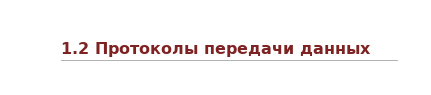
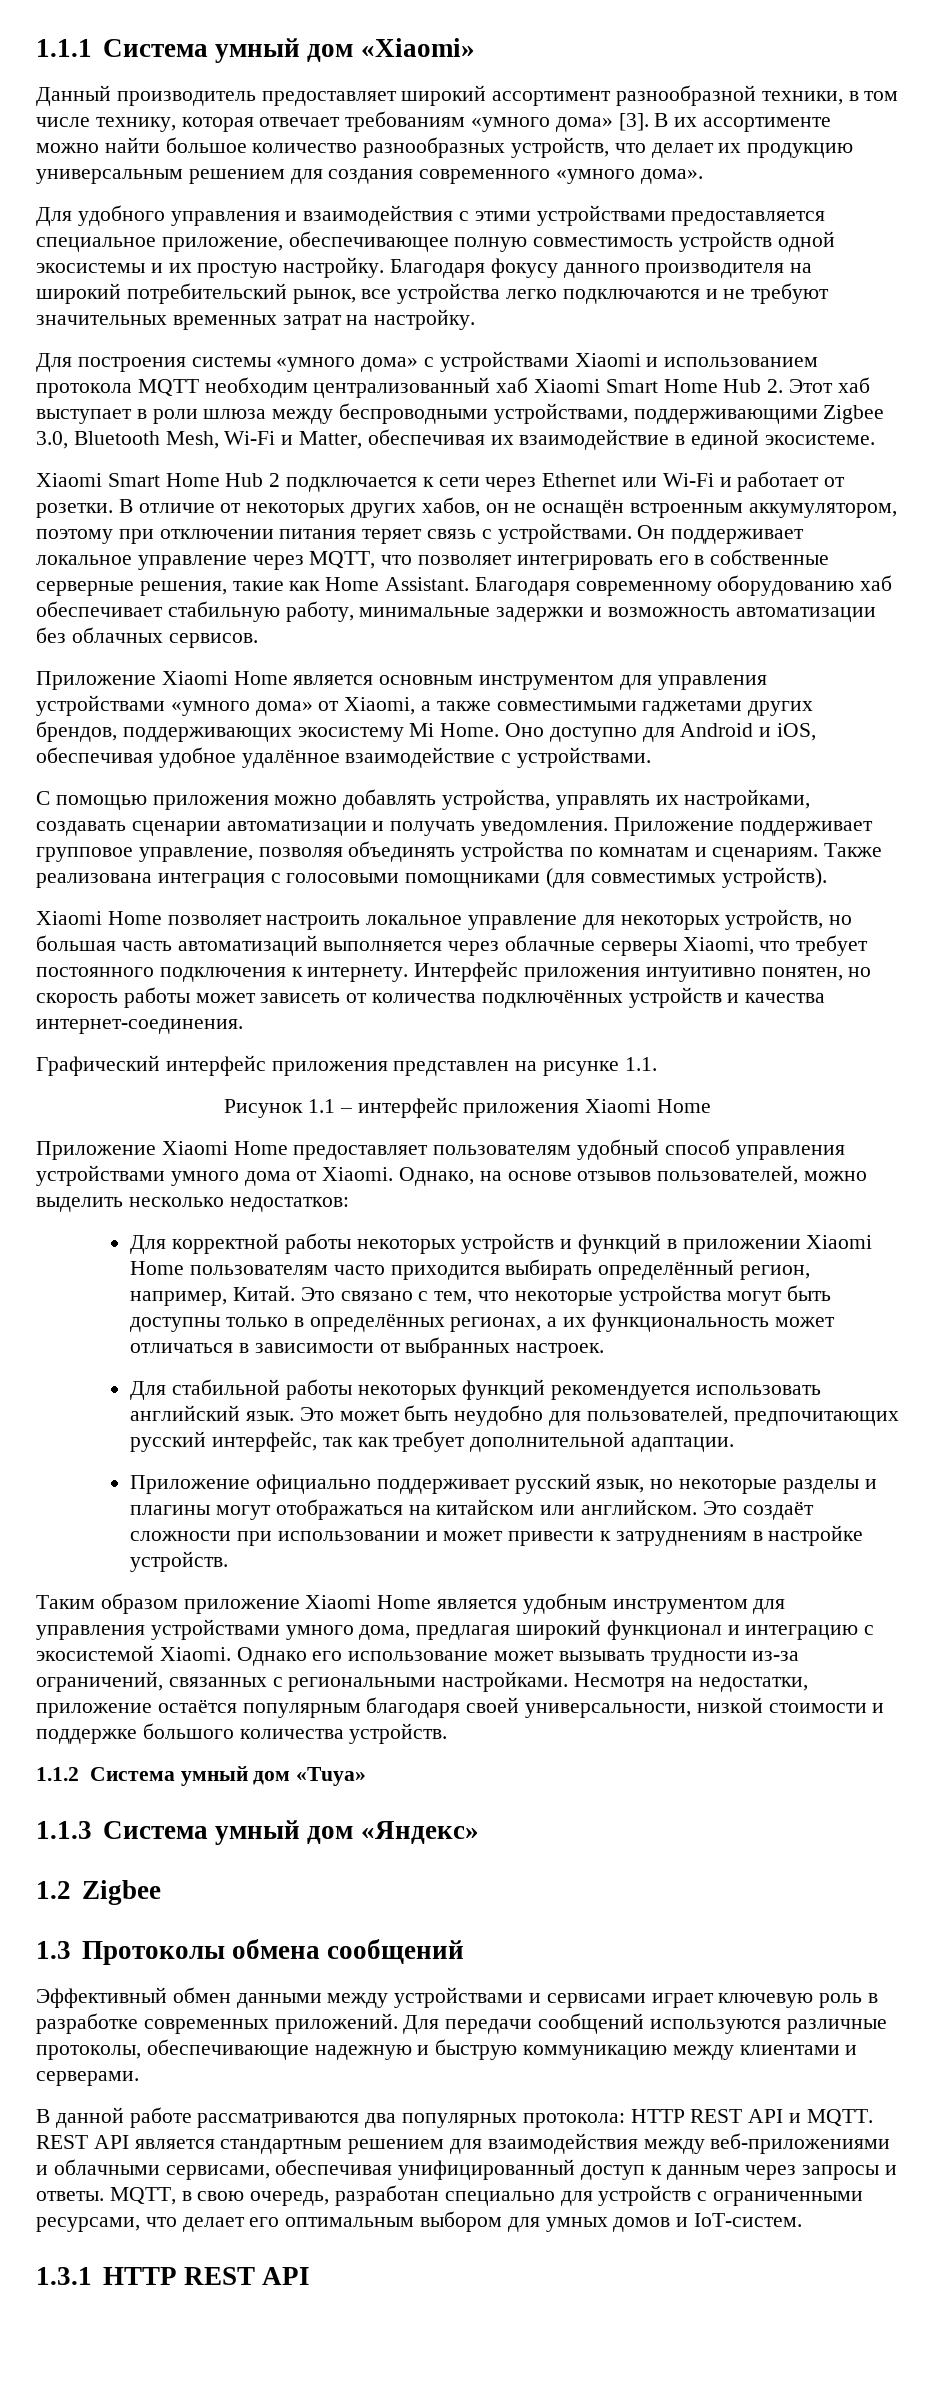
- 1.2 Протоколы передачи данных
+ 1.1.1 Система умный дом «Xiaomi»
+ Данный производитель предоставляет широкий ассортимент разнообразной техники, в том числе технику, которая отвечает требованиям «умного дома» [3]. В их ассортименте можно найти большое количество разнообразных устройств, что делает их продукцию универсальным решением для создания современного «умного дома».
+ Для удобного управления и взаимодействия с этими устройствами предоставляется специальное приложение, обеспечивающее полную совместимость устройств одной экосистемы и их простую настройку. Благодаря фокусу данного производителя на широкий потребительский рынок, все устройства легко подключаются и не требуют значительных временных затрат на настройку.
+ Для построения системы «умного дома» с устройствами Xiaomi и использованием протокола MQTT необходим централизованный хаб Xiaomi Smart Home Hub 2. Этот хаб выступает в роли шлюза между беспроводными устройствами, поддерживающими Zigbee 3.0, Bluetooth Mesh, Wi-Fi и Matter, обеспечивая их взаимодействие в единой экосистеме.
+ Xiaomi Smart Home Hub 2 подключается к сети через Ethernet или Wi-Fi и работает от розетки. В отличие от некоторых других хабов, он не оснащён встроенным аккумулятором, поэтому при отключении питания теряет связь с устройствами. Он поддерживает локальное управление через MQTT, что позволяет интегрировать его в собственные серверные решения, такие как Home Assistant. Благодаря современному оборудованию хаб обеспечивает стабильную работу, минимальные задержки и возможность автоматизации без облачных сервисов.
+ Приложение Xiaomi Home является основным инструментом для управления устройствами «умного дома» от Xiaomi, а также совместимыми гаджетами других брендов, поддерживающих экосистему Mi Home. Оно доступно для Android и iOS, обеспечивая удобное удалённое взаимодействие с устройствами.
+ С помощью приложения можно добавлять устройства, управлять их настройками, создавать сценарии автоматизации и получать уведомления. Приложение поддерживает групповое управление, позволяя объединять устройства по комнатам и сценариям. Также реализована интеграция с голосовыми помощниками (для совместимых устройств).
+ Xiaomi Home позволяет настроить локальное управление для некоторых устройств, но большая часть автоматизаций выполняется через облачные серверы Xiaomi, что требует постоянного подключения к интернету. Интерфейс приложения интуитивно понятен, но скорость работы может зависеть от количества подключённых устройств и качества интернет-соединения.
+ Графический интерфейс приложения представлен на рисунке 1.1.
+ Рисунок 1.1 – интерфейс приложения Xiaomi Home
+ Приложение Xiaomi Home предоставляет пользователям удобный способ управления устройствами умного дома от Xiaomi. Однако, на основе отзывов пользователей, можно выделить несколько недостатков:
+ Для корректной работы некоторых устройств и функций в приложении Xiaomi Home пользователям часто приходится выбирать определённый регион, например, Китай. Это связано с тем, что некоторые устройства могут быть доступны только в определённых регионах, а их функциональность может отличаться в зависимости от выбранных настроек.
+ Для стабильной работы некоторых функций рекомендуется использовать английский язык. Это может быть неудобно для пользователей, предпочитающих русский интерфейс, так как требует дополнительной адаптации.
+ Приложение официально поддерживает русский язык, но некоторые разделы и плагины могут отображаться на китайском или английском. Это создаёт сложности при использовании и может привести к затруднениям в настройке устройств.
+ Таким образом приложение Xiaomi Home является удобным инструментом для управления устройствами умного дома, предлагая широкий функционал и интеграцию с экосистемой Xiaomi. Однако его использование может вызывать трудности из-за ограничений, связанных с региональными настройками. Несмотря на недостатки, приложение остаётся популярным благодаря своей универсальности, низкой стоимости и поддержке большого количества устройств.
+ 1.1.2 Система умный дом «Tuya»
+ 1.1.3 Система умный дом «Яндекс»
+ 1.2 Zigbee
+ 1.3 Протоколы обмена сообщений
+ Эффективный обмен данными между устройствами и сервисами играет ключевую роль в разработке современных приложений. Для передачи сообщений используются различные протоколы, обеспечивающие надежную и быструю коммуникацию между клиентами и серверами.
+ В данной работе рассматриваются два популярных протокола: HTTP REST API и MQTT. REST API является стандартным решением для взаимодействия между веб-приложениями и облачными сервисами, обеспечивая унифицированный доступ к данным через запросы и ответы. MQTT, в свою очередь, разработан специально для устройств с ограниченными ресурсами, что делает его оптимальным выбором для умных домов и IoT-систем.
+ 1.3.1 HTTP REST API

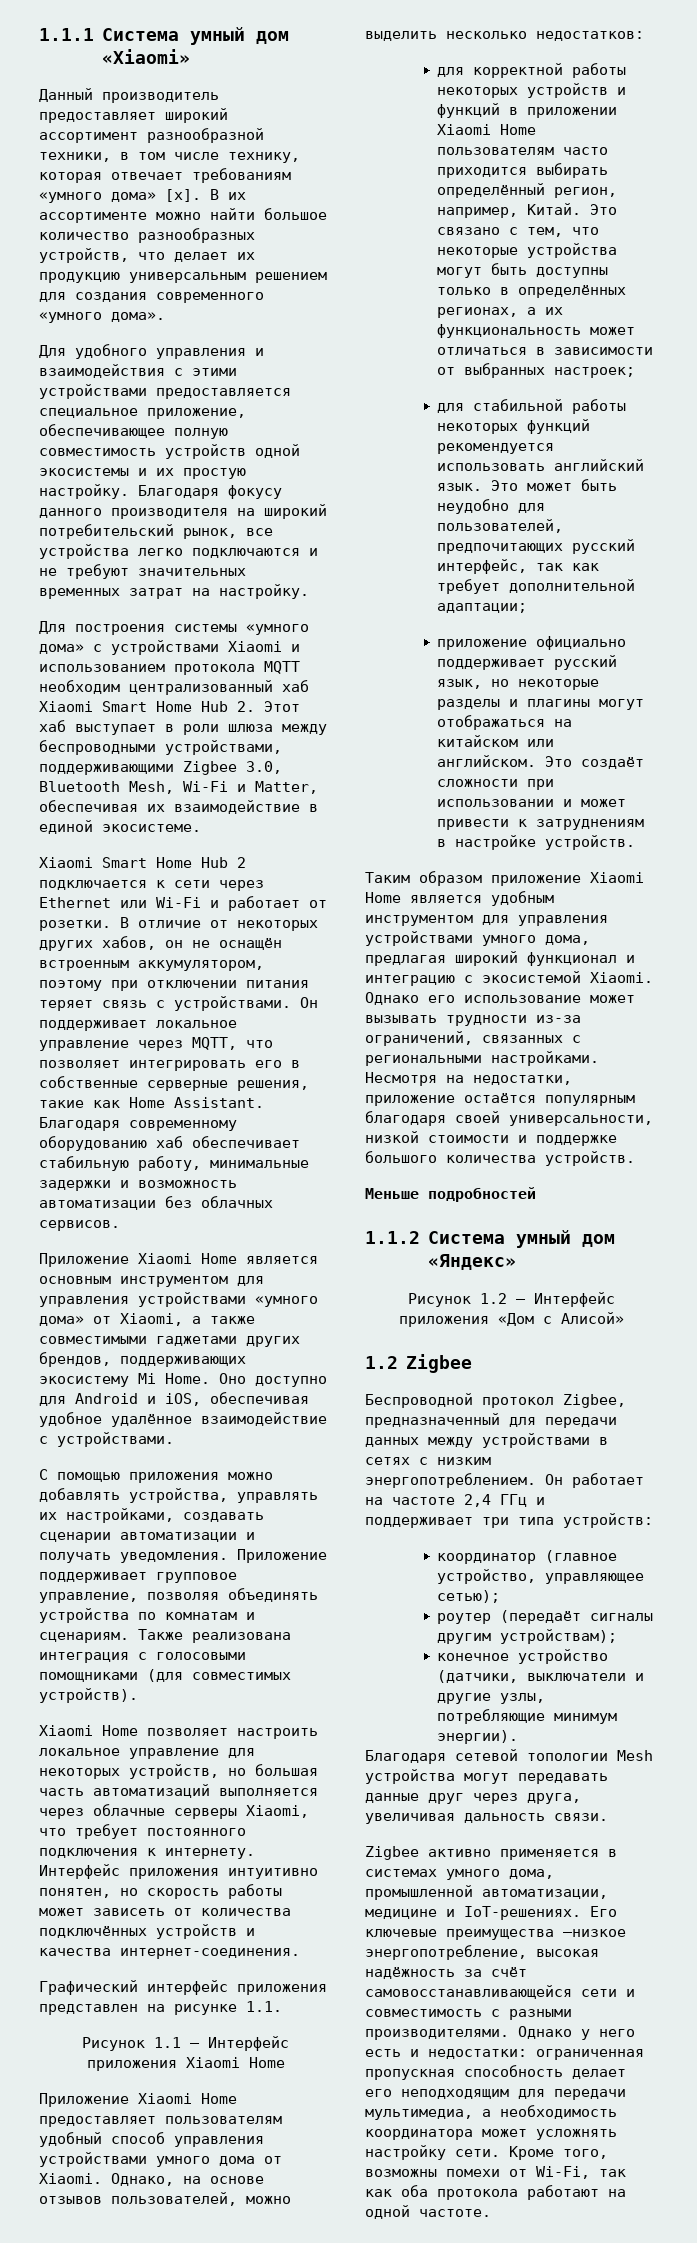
- Данный производитель предоставляет широкий ассортимент разнообразной техники, в том числе технику, которая отвечает требованиям «умного дома» [3].
+ Данный производитель предоставляет широкий ассортимент разнообразной техники, в том числе технику, которая отвечает требованиям «умного дома» [х].
- Рисунок 1.1 – интерфейс приложения Xiaomi Home
+ Рисунок 1.1 – Интерфейс приложения Xiaomi Home
- Для корректной работы некоторых устройств и функций в приложении Xiaomi Home пользователям часто приходится выбирать определённый регион, например, Китай.
+ для корректной работы некоторых устройств и функций в приложении Xiaomi Home пользователям часто приходится выбирать определённый регион, например, Китай.
- Это связано с тем, что некоторые устройства могут быть доступны только в определённых регионах, а их функциональность может отличаться в зависимости от выбранных настроек.
- Для стабильной работы некоторых функций рекомендуется использовать английский язык.
+ Это связано с тем, что некоторые устройства могут быть доступны только в определённых регионах, а их функциональность может отличаться в зависимости от выбранных настроек;
+ для стабильной работы некоторых функций рекомендуется использовать английский язык.
- Это может быть неудобно для пользователей, предпочитающих русский интерфейс, так как требует дополнительной адаптации.
- Приложение официально поддерживает русский язык, но некоторые разделы и плагины могут отображаться на китайском или английском.
+ Это может быть неудобно для пользователей, предпочитающих русский интерфейс, так как требует дополнительной адаптации;
+ приложение официально поддерживает русский язык, но некоторые разделы и плагины могут отображаться на китайском или английском.
- 1.1.2 Система умный дом «Tuya»
- 1.1.3 Система умный дом «Яндекс»
+ Меньше подробностей
+ 1.1.2 Система умный дом «Яндекс»
+ Рисунок 1.2 – Интерфейс приложения «Дом с Алисой»
  1.2 Zigbee
- 1.3 Протоколы обмена сообщений
- Эффективный обмен данными между устройствами и сервисами играет ключевую роль в разработке современных приложений. Для передачи сообщений используются различные протоколы, обеспечивающие надежную и быструю коммуникацию между клиентами и серверами.
- В данной работе рассматриваются два популярных протокола: HTTP REST API и MQTT. REST API является стандартным решением для взаимодействия между веб-приложениями и облачными сервисами, обеспечивая унифицированный доступ к данным через запросы и ответы. MQTT, в свою очередь, разработан специально для устройств с ограниченными ресурсами, что делает его оптимальным выбором для умных домов и IoT-систем.
- 1.3.1 HTTP REST API
+ Беспроводной протокол Zigbee, предназначенный для передачи данных между устройствами в сетях с низким энергопотреблением. Он работает на частоте 2,4 ГГц и поддерживает три типа устройств:
+ координатор (главное устройство, управляющее сетью);
+ роутер (передаёт сигналы другим устройствам);
+ конечное устройство (датчики, выключатели и другие узлы, потребляющие минимум энергии).
+ Благодаря сетевой топологии Mesh устройства могут передавать данные друг через друга, увеличивая дальность связи.
+ Zigbee активно применяется в системах умного дома, промышленной автоматизации, медицине и IoT-решениях. Его ключевые преимущества –низкое энергопотребление, высокая надёжность за счёт самовосстанавливающейся сети и совместимость с разными производителями. Однако у него есть и недостатки: ограниченная пропускная способность делает его неподходящим для передачи мультимедиа, а необходимость координатора может усложнять настройку сети. Кроме того, возможны помехи от Wi-Fi, так как оба протокола работают на одной частоте.

